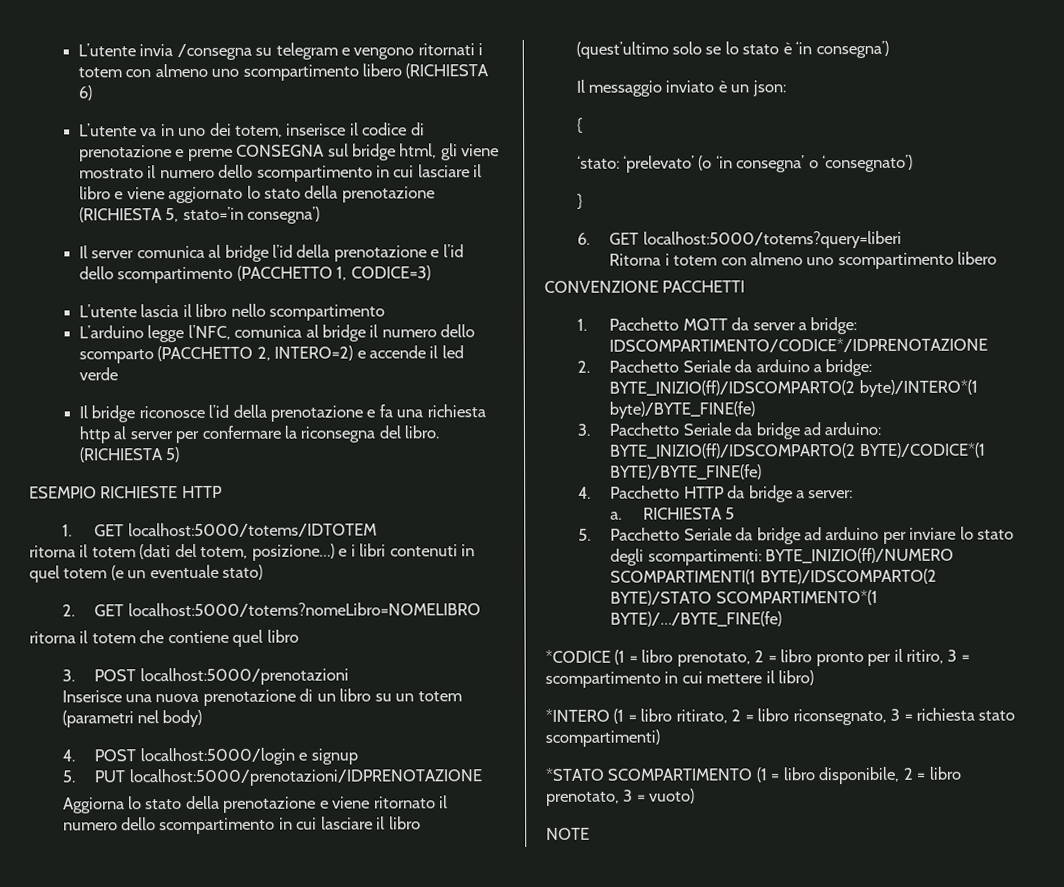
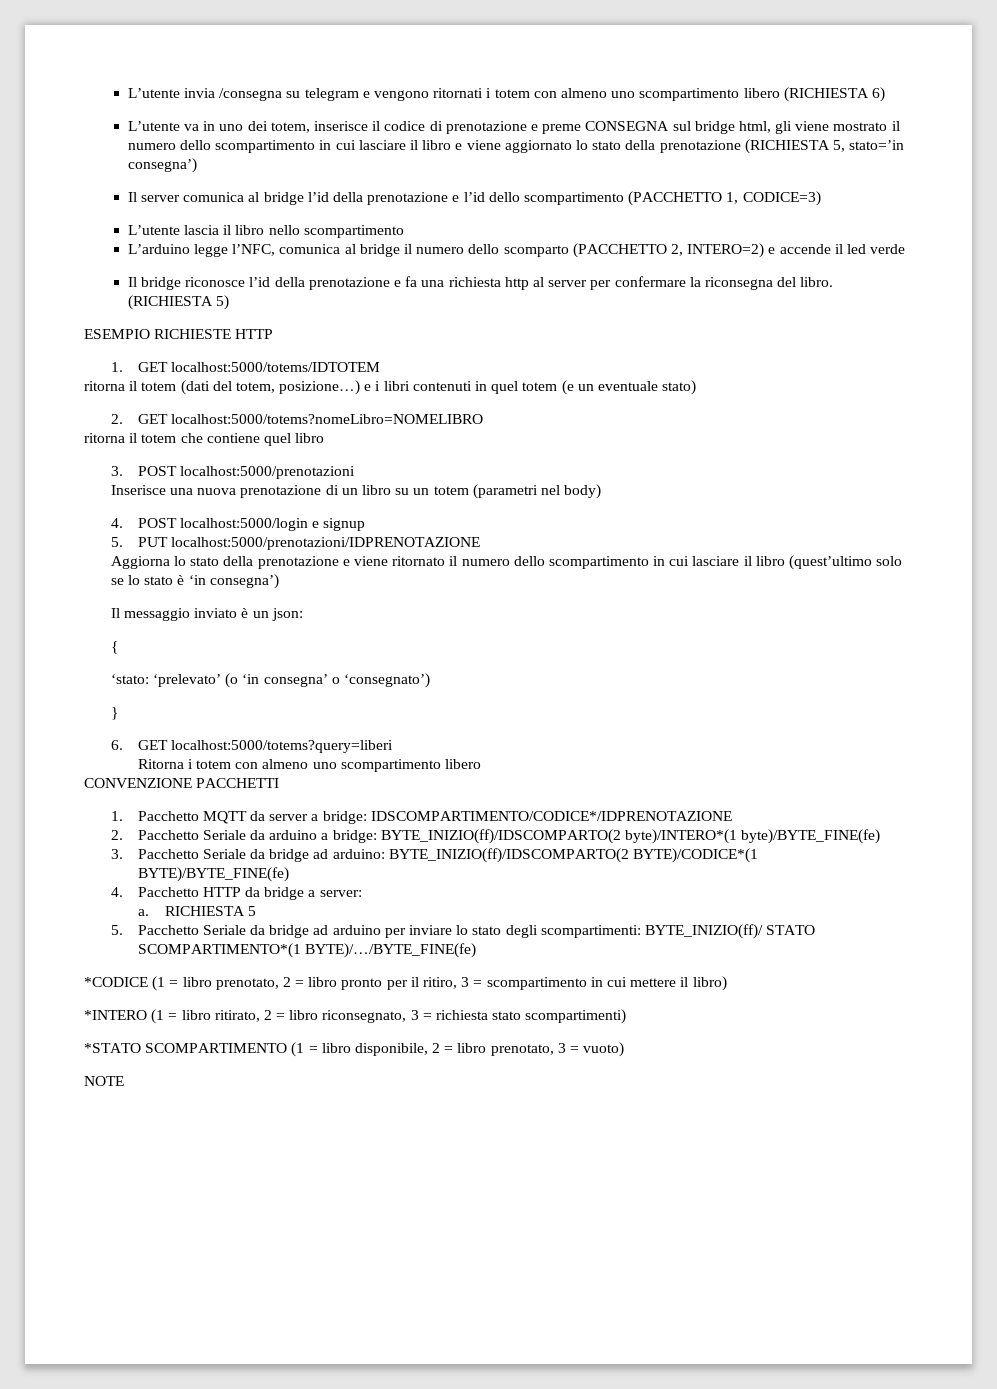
- 5. Pacchetto Seriale da bridge ad arduino per inviare lo stato degli scompartimenti: BYTE_INIZIO(ff)/NUMERO SCOMPARTIMENTI(1 BYTE)/IDSCOMPARTO(2 BYTE)/STATO SCOMPARTIMENTO*(1 BYTE)/…/BYTE_FINE(fe)
+ 5. Pacchetto Seriale da bridge ad arduino per inviare lo stato degli scompartimenti: BYTE_INIZIO(ff)/ STATO SCOMPARTIMENTO*(1 BYTE)/…/BYTE_FINE(fe)

